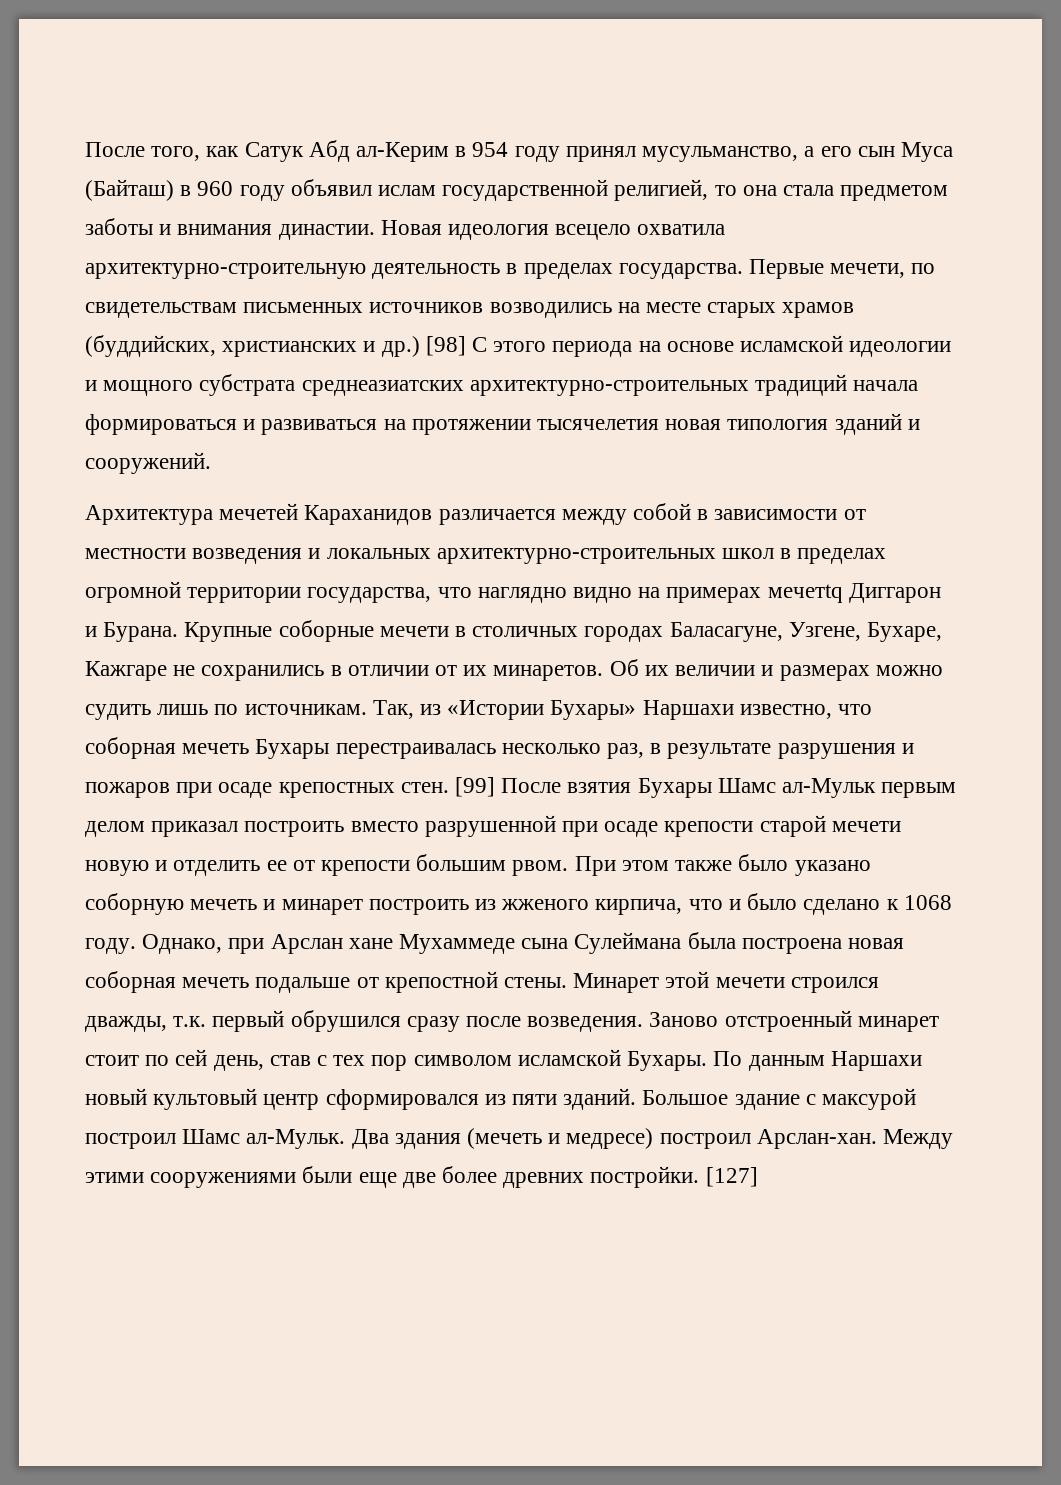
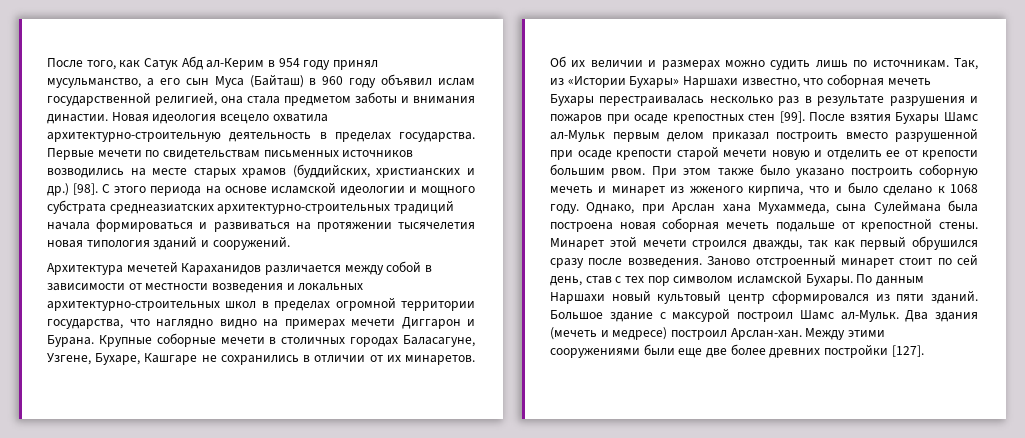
- После того, как Сатук Абд ал-Керим в 954 году принял мусульманство, а его сын Муса (Байташ) в 960 году объявил ислам государственной религией, то она стала предметом заботы и внимания династии.
+ После того, как Сатук Абд ал-Керим в 954 году принял мусульманство, а его сын Муса (Байташ) в 960 году объявил ислам государственной религией, она стала предметом заботы и внимания династии.
- Первые мечети, по свидетельствам письменных источников возводились на месте старых храмов (буддийских, христианских и др.) [98] С этого периода на основе исламской идеологии и мощного субстрата среднеазиатских архитектурно-строительных традиций начала формироваться и развиваться на протяжении тысячелетия новая типология зданий и сооружений.
+ Первые мечети по свидетельствам письменных источников возводились на месте старых храмов (буддийских, христианских и др.) [98]. С этого периода на основе исламской идеологии и мощного субстрата среднеазиатских архитектурно-строительных традиций начала формироваться и развиваться на протяжении тысячелетия новая типология зданий и сооружений.
- Архитектура мечетей Караханидов различается между собой в зависимости от местности возведения и локальных архитектурно-строительных школ в пределах огромной территории государства, что наглядно видно на примерах мечетtq Диггарон и Бурана.
+ Архитектура мечетей Караханидов различается между собой в зависимости от местности возведения и локальных архитектурно-строительных школ в пределах огромной территории государства, что наглядно видно на примерах мечети Диггарон и Бурана.
- Крупные соборные мечети в столичных городах Баласагуне, Узгене, Бухаре, Кажгаре не сохранились в отличии от их минаретов.
+ Крупные соборные мечети в столичных городах Баласагуне, Узгене, Бухаре, Кашгаре не сохранились в отличии от их минаретов.
- Так, из «Истории Бухары» Наршахи известно, что соборная мечеть Бухары перестраивалась несколько раз, в результате разрушения и пожаров при осаде крепостных стен. [99] После взятия Бухары Шамс ал-Мульк первым делом приказал построить вместо разрушенной при осаде крепости старой мечети новую и отделить ее от крепости большим рвом.
+ Так, из «Истории Бухары» Наршахи известно, что соборная мечеть Бухары перестраивалась несколько раз в результате разрушения и пожаров при осаде крепостных стен [99]. После взятия Бухары Шамс ал-Мульк первым делом приказал построить вместо разрушенной при осаде крепости старой мечети новую и отделить ее от крепости большим рвом.
- При этом также было указано соборную мечеть и минарет построить из жженого кирпича, что и было сделано к 1068 году.
+ При этом также было указано построить соборную мечеть и минарет из жженого кирпича, что и было сделано к 1068 году.
- Однако, при Арслан хане Мухаммеде сына Сулеймана была построена новая соборная мечеть подальше от крепостной стены.
+ Однако, при Арслан хана Мухаммеда, сына Сулеймана была построена новая соборная мечеть подальше от крепостной стены.
- Минарет этой мечети строился дважды, т.к. первый обрушился сразу после возведения.
+ Минарет этой мечети строился дважды, так как первый обрушился сразу после возведения.
- Между этими сооружениями были еще две более древних постройки. [127]
+ Между этими сооружениями были еще две более древних постройки [127].

